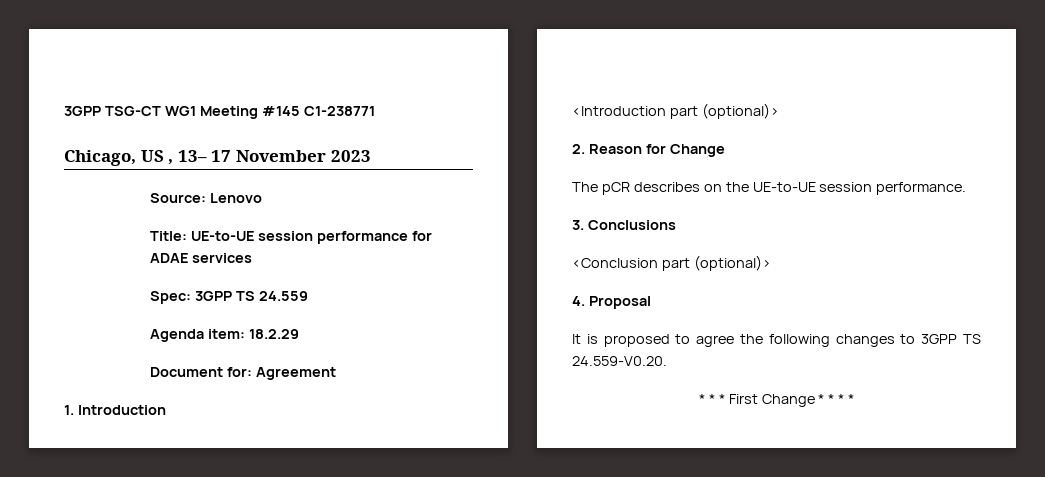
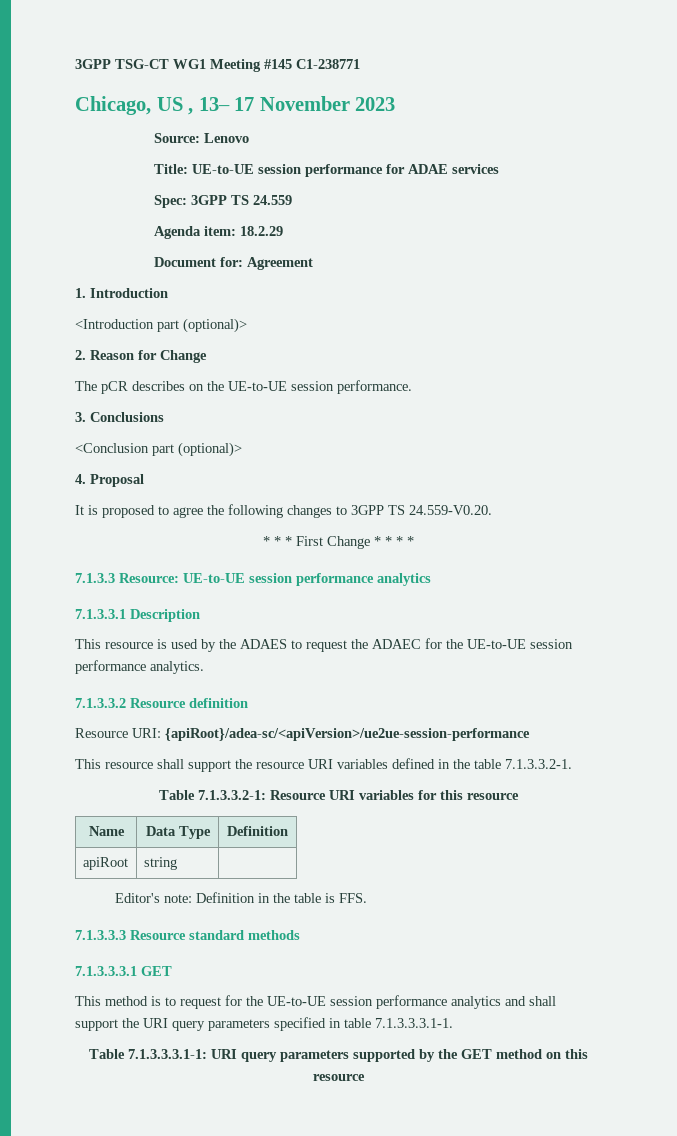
+ 7.1.3.3 Resource: UE-to-UE session performance analytics
+ 7.1.3.3.1 Description
+ This resource is used by the ADAES to request the ADAEC for the UE-to-UE session performance analytics.
+ 7.1.3.3.2 Resource definition
+ Resource URI: {apiRoot}/adea-sc/<apiVersion>/ue2ue-session-performance
+ This resource shall support the resource URI variables defined in the table 7.1.3.3.2-1.
+ Table 7.1.3.3.2-1: Resource URI variables for this resource
+ Name | Data Type | Definition
+ apiRoot | string |
+ Editor's note: Definition in the table is FFS.
+ 7.1.3.3.3 Resource standard methods
+ 7.1.3.3.3.1 GET
+ This method is to request for the UE-to-UE session performance analytics and shall support the URI query parameters specified in table 7.1.3.3.3.1-1.
+ Table 7.1.3.3.3.1-1: URI query parameters supported by the GET method on this resource

